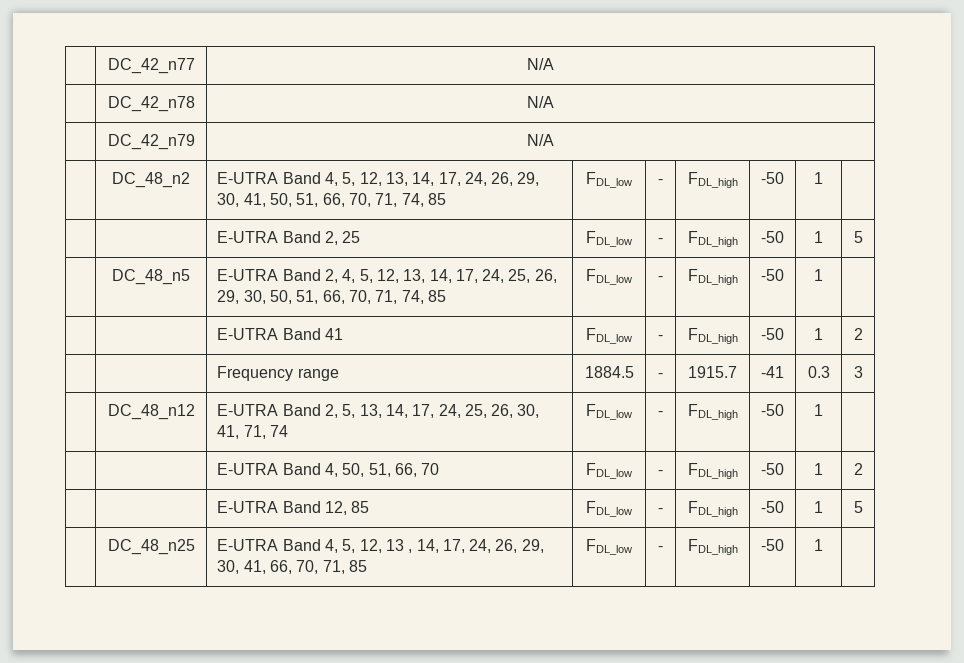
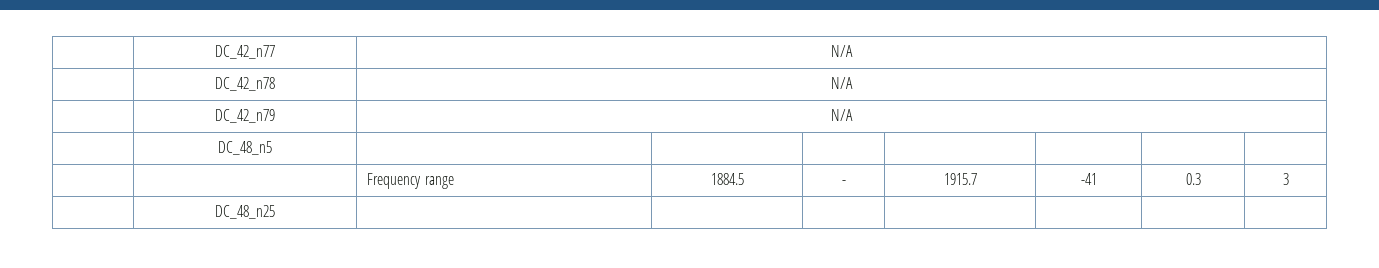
- | DC_48_n2 | E-UTRA Band 4, 5, 12, 13, 14, 17, 24, 26, 29, 30, 41, 50, 51, 66, 70, 71, 74, 85 | FDL_low | - | FDL_high | -50 | 1 |
- | | E-UTRA Band 2, 25 | FDL_low | - | FDL_high | -50 | 1 | 5
- | DC_48_n5 | E-UTRA Band 2, 4, 5, 12, 13, 14, 17, 24, 25, 26, 29, 30, 50, 51, 66, 70, 71, 74, 85 | FDL_low | - | FDL_high | -50 | 1 |
- | | E-UTRA Band 41 | FDL_low | - | FDL_high | -50 | 1 | 2
+ | DC_48_n5 | | | | | | |
- | DC_48_n12 | E-UTRA Band 2, 5, 13, 14, 17, 24, 25, 26, 30, 41, 71, 74 | FDL_low | - | FDL_high | -50 | 1 |
- | | E-UTRA Band 4, 50, 51, 66, 70 | FDL_low | - | FDL_high | -50 | 1 | 2
- | | E-UTRA Band 12, 85 | FDL_low | - | FDL_high | -50 | 1 | 5
- | DC_48_n25 | E-UTRA Band 4, 5, 12, 13 , 14, 17, 24, 26, 29, 30, 41, 66, 70, 71, 85 | FDL_low | - | FDL_high | -50 | 1 |
+ | DC_48_n25 | | | | | | |

